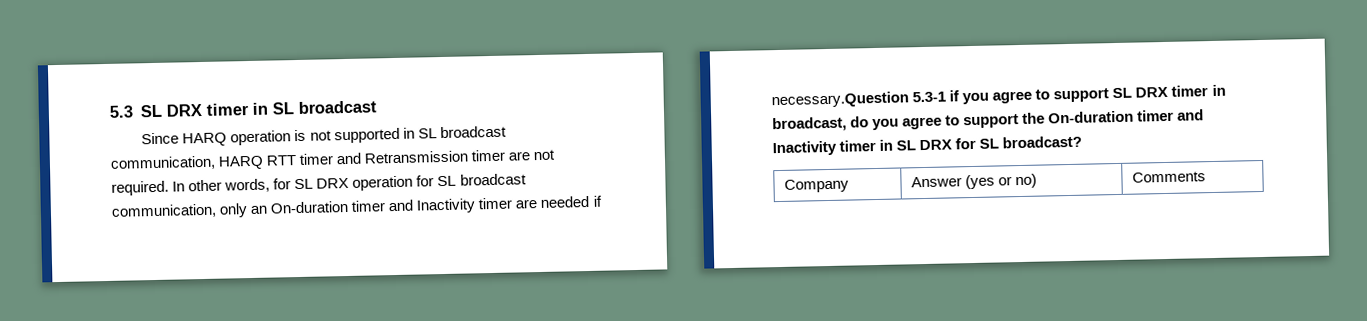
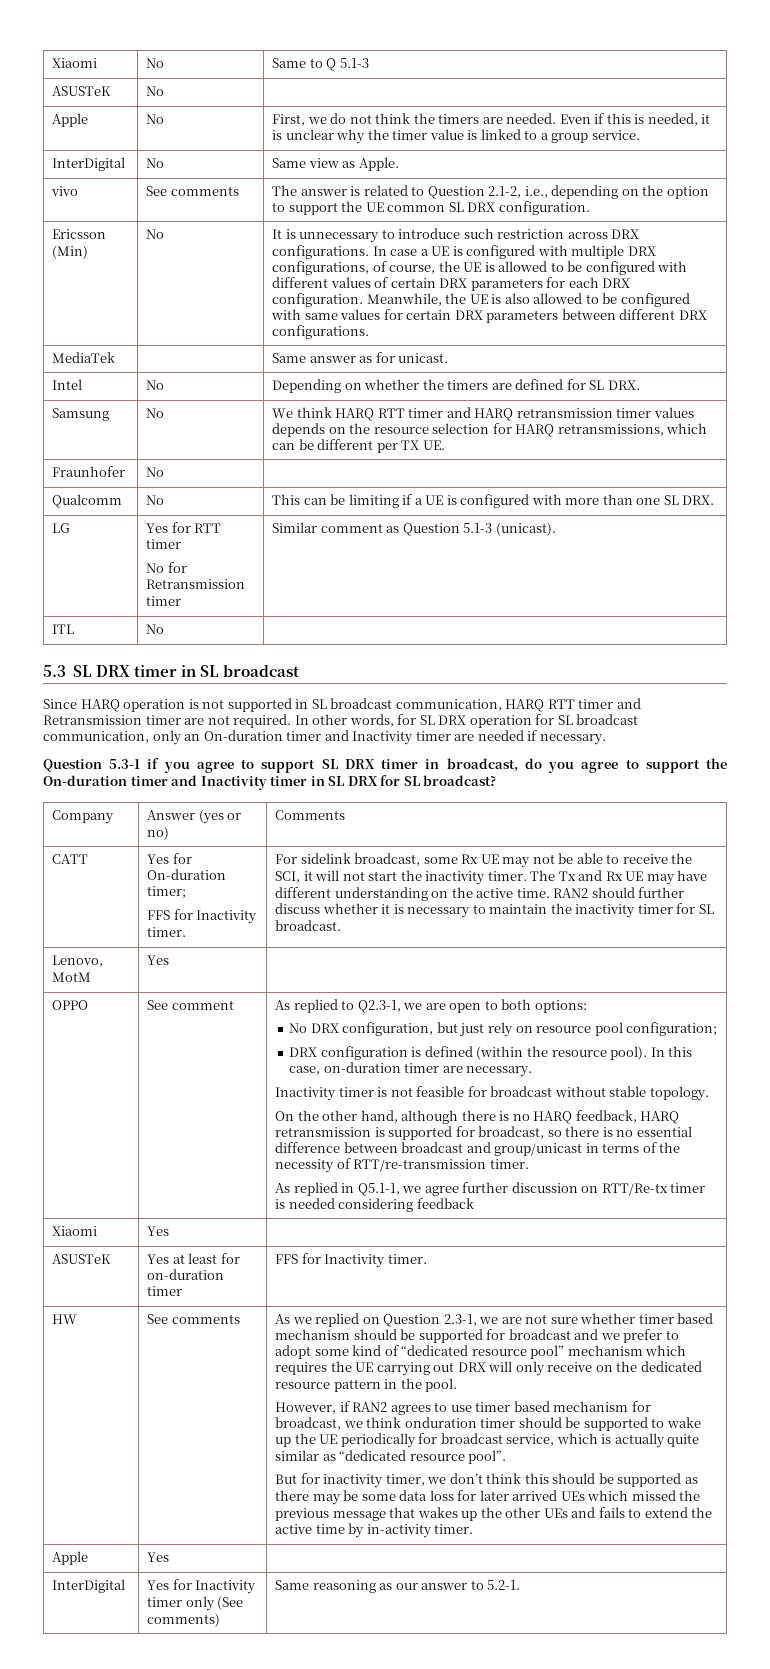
+ Xiaomi | No | Same to Q 5.1-3
+ ASUSTeK | No |
+ Apple | No | First, we do not think the timers are needed. Even if this is needed, it is unclear why the timer value is linked to a group service.
+ InterDigital | No | Same view as Apple.
+ vivo | See comments | The answer is related to Question 2.1-2, i.e., depending on the option to support the UE common SL DRX configuration.
+ Ericsson (Min) | No | It is unnecessary to introduce such restriction across DRX configurations. In case a UE is configured with multiple DRX configurations, of course, the UE is allowed to be configured with different values of certain DRX parameters for each DRX configuration. Meanwhile, the UE is also allowed to be configured with same values for certain DRX parameters between different DRX configurations.
+ MediaTek | | Same answer as for unicast.
+ Intel | No | Depending on whether the timers are defined for SL DRX.
+ Samsung | No | We think HARQ RTT timer and HARQ retransmission timer values depends on the resource selection for HARQ retransmissions, which can be different per TX UE.
+ Fraunhofer | No |
+ Qualcomm | No | This can be limiting if a UE is configured with more than one SL DRX.
+ LG | Yes for RTT timer
+ No for Retransmission timer | Similar comment as Question 5.1-3 (unicast).
+ ITL | No |
- In other words, for SL DRX operation for SL broadcast communication, only an On-duration timer and Inactivity timer are needed if necessary.Question 5.3-1 if you agree to support SL DRX timer in broadcast, do you agree to support the On-duration timer and Inactivity timer in SL DRX for SL broadcast?
+ In other words, for SL DRX operation for SL broadcast communication, only an On-duration timer and Inactivity timer are needed if necessary.
+ Question 5.3-1 if you agree to support SL DRX timer in broadcast, do you agree to support the On-duration timer and Inactivity timer in SL DRX for SL broadcast?
+ CATT | Yes for On-duration timer;
+ FFS for Inactivity timer. | For sidelink broadcast, some Rx UE may not be able to receive the SCI, it will not start the inactivity timer. The Tx and Rx UE may have different understanding on the active time. RAN2 should further discuss whether it is necessary to maintain the inactivity timer for SL broadcast.
+ Lenovo, MotM | Yes |
+ OPPO | See comment | As replied to Q2.3-1, we are open to both options:
+ No DRX configuration, but just rely on resource pool configuration;
+ DRX configuration is defined (within the resource pool). In this case, on-duration timer are necessary.
+ Inactivity timer is not feasible for broadcast without stable topology.
+ On the other hand, although there is no HARQ feedback, HARQ retransmission is supported for broadcast, so there is no essential difference between broadcast and group/unicast in terms of the necessity of RTT/re-transmission timer.
+ As replied in Q5.1-1, we agree further discussion on RTT/Re-tx timer is needed considering feedback
+ Xiaomi | Yes |
+ ASUSTeK | Yes at least for on-duration timer | FFS for Inactivity timer.
+ HW | See comments | As we replied on Question 2.3-1, we are not sure whether timer based mechanism should be supported for broadcast and we prefer to adopt some kind of “dedicated resource pool” mechanism which requires the UE carrying out DRX will only receive on the dedicated resource pattern in the pool.
+ However, if RAN2 agrees to use timer based mechanism for broadcast, we think onduration timer should be supported to wake up the UE periodically for broadcast service, which is actually quite similar as “dedicated resource pool”.
+ But for inactivity timer, we don’t think this should be supported as there may be some data loss for later arrived UEs which missed the previous message that wakes up the other UEs and fails to extend the active time by in-activity timer.
+ Apple | Yes |
+ InterDigital | Yes for Inactivity timer only (See comments) | Same reasoning as our answer to 5.2-1.

